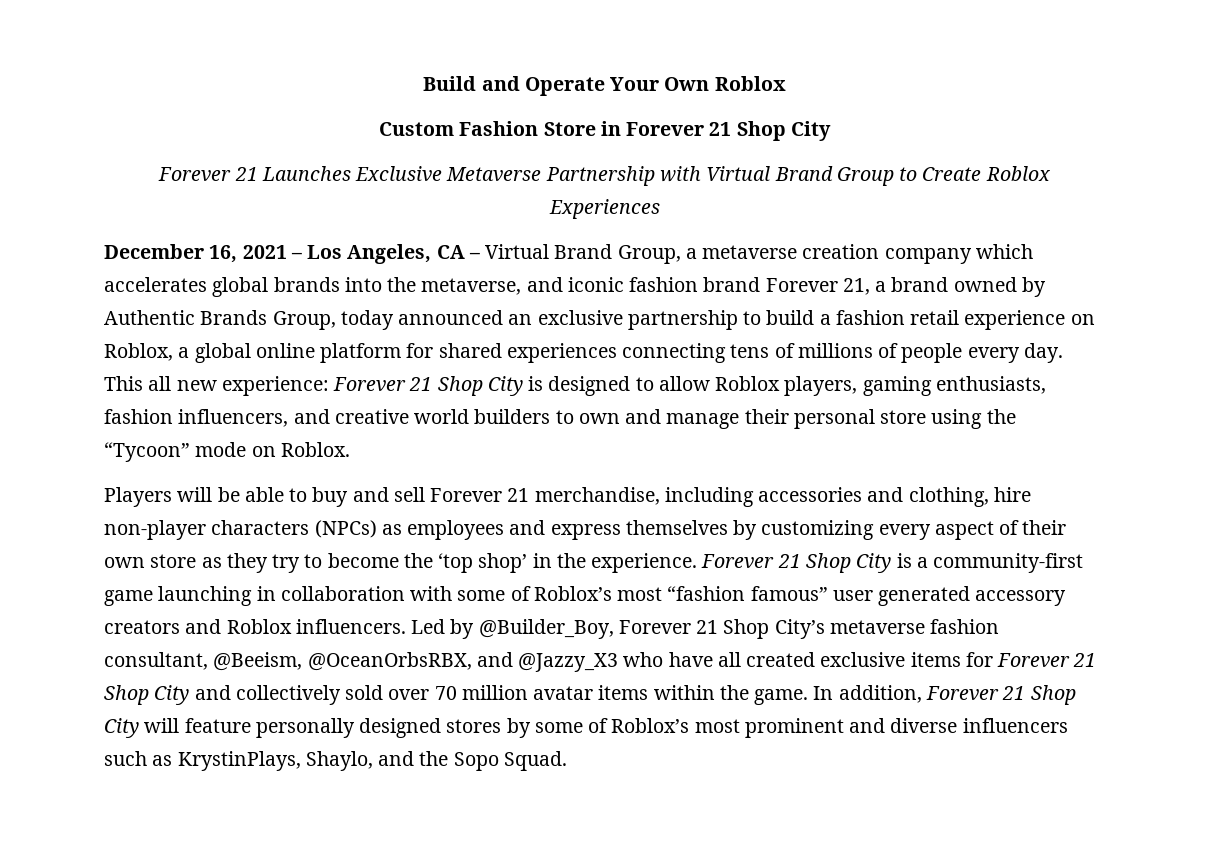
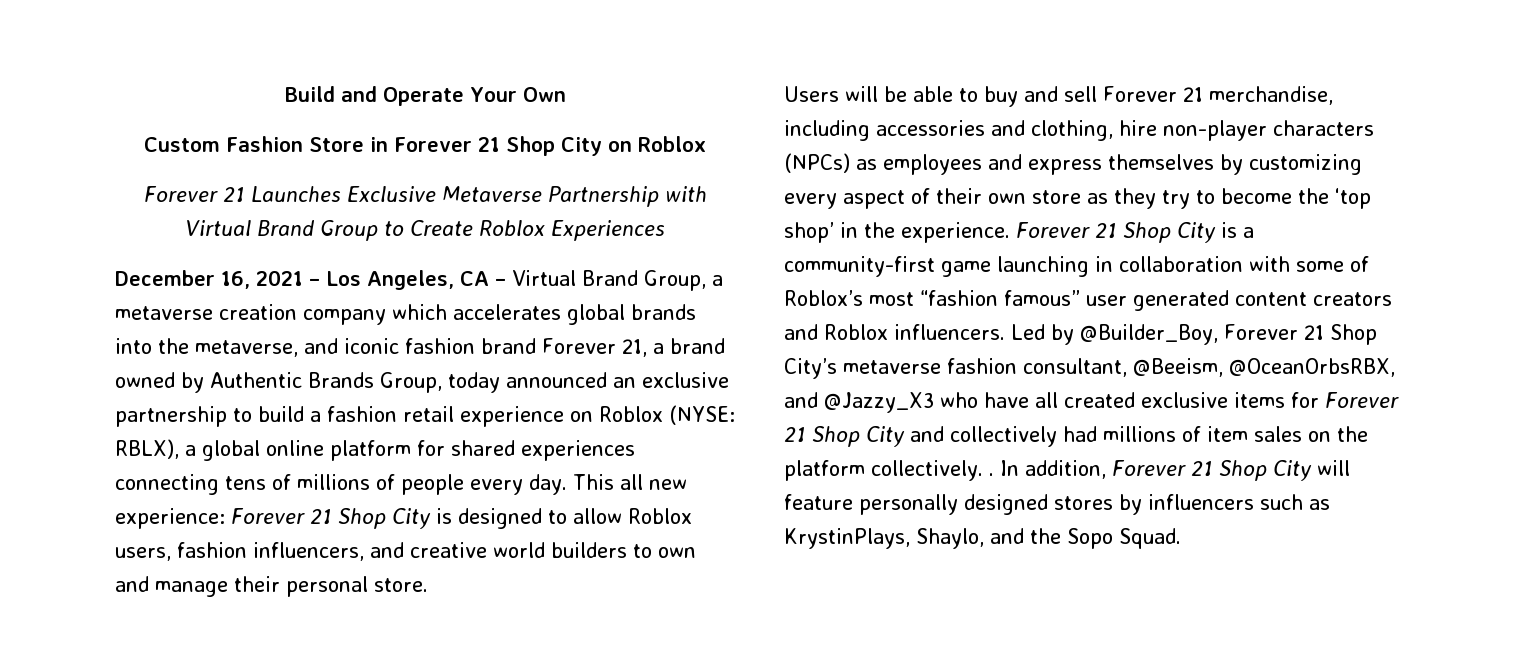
- Build and Operate Your Own Roblox
+ Build and Operate Your Own
- Custom Fashion Store in Forever 21 Shop City
+ Custom Fashion Store in Forever 21 Shop City on Roblox
- December 16, 2021 – Los Angeles, CA – Virtual Brand Group, a metaverse creation company which accelerates global brands into the metaverse, and iconic fashion brand Forever 21, a brand owned by Authentic Brands Group, today announced an exclusive partnership to build a fashion retail experience on Roblox, a global online platform for shared experiences connecting tens of millions of people every day.
+ December 16, 2021 – Los Angeles, CA – Virtual Brand Group, a metaverse creation company which accelerates global brands into the metaverse, and iconic fashion brand Forever 21, a brand owned by Authentic Brands Group, today announced an exclusive partnership to build a fashion retail experience on Roblox (NYSE: RBLX), a global online platform for shared experiences connecting tens of millions of people every day.
- Forever 21 Shop City is designed to allow Roblox players, gaming enthusiasts, fashion influencers, and creative world builders to own and manage their personal store using the “Tycoon” mode on Roblox.
- Players will be able to buy and sell Forever 21 merchandise, including accessories and clothing, hire non-player characters (NPCs) as employees and express themselves by customizing every aspect of their own store as they try to become the ‘top shop’ in the experience.
+ Forever 21 Shop City is designed to allow Roblox users, fashion influencers, and creative world builders to own and manage their personal store.
+ Users will be able to buy and sell Forever 21 merchandise, including accessories and clothing, hire non-player characters (NPCs) as employees and express themselves by customizing every aspect of their own store as they try to become the ‘top shop’ in the experience.
- Forever 21 Shop City is a community-first game launching in collaboration with some of Roblox’s most “fashion famous” user generated accessory creators and Roblox influencers.
+ Forever 21 Shop City is a community-first game launching in collaboration with some of Roblox’s most “fashion famous” user generated content creators and Roblox influencers.
- Led by @Builder_Boy, Forever 21 Shop City’s metaverse fashion consultant, @Beeism, @OceanOrbsRBX, and @Jazzy_X3 who have all created exclusive items for Forever 21 Shop City and collectively sold over 70 million avatar items within the game.
+ Led by @Builder_Boy, Forever 21 Shop City’s metaverse fashion consultant, @Beeism, @OceanOrbsRBX, and @Jazzy_X3 who have all created exclusive items for Forever 21 Shop City and collectively had millions of item sales on the platform collectively. .
- In addition, Forever 21 Shop City will feature personally designed stores by some of Roblox’s most prominent and diverse influencers such as KrystinPlays, Shaylo, and the Sopo Squad.
+ In addition, Forever 21 Shop City will feature personally designed stores by influencers such as KrystinPlays, Shaylo, and the Sopo Squad.

